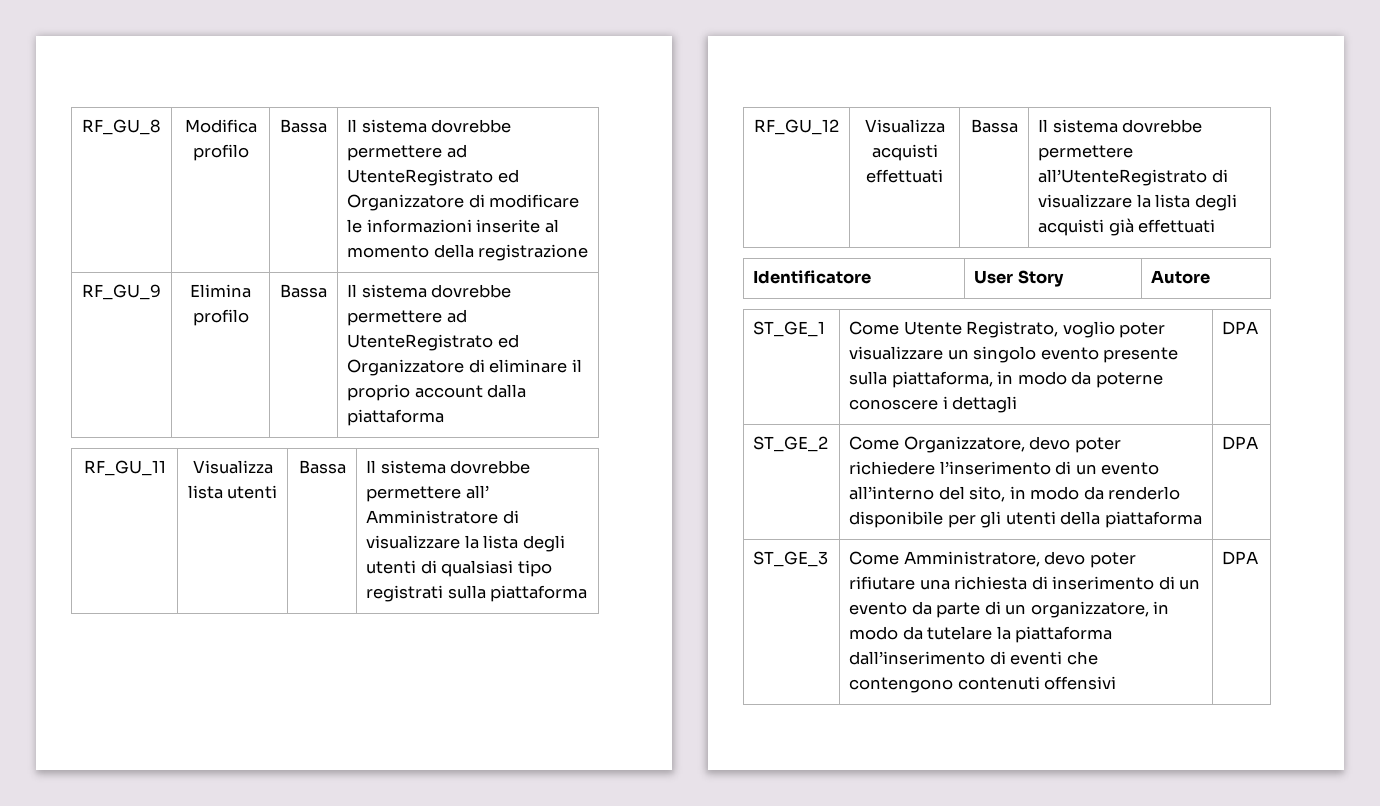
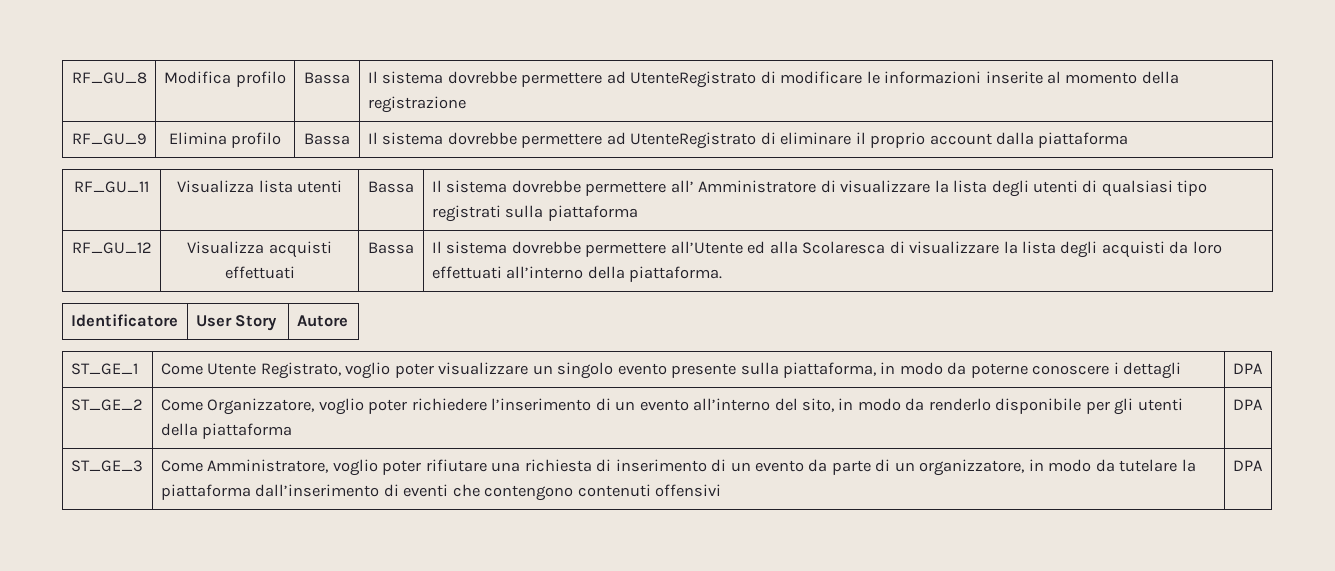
- RF_GU_8 | Modifica profilo | Bassa | Il sistema dovrebbe permettere ad UtenteRegistrato ed Organizzatore di modificare le informazioni inserite al momento della registrazione
+ RF_GU_8 | Modifica profilo | Bassa | Il sistema dovrebbe permettere ad UtenteRegistrato di modificare le informazioni inserite al momento della registrazione
- RF_GU_9 | Elimina profilo | Bassa | Il sistema dovrebbe permettere ad UtenteRegistrato ed Organizzatore di eliminare il proprio account dalla piattaforma
+ RF_GU_9 | Elimina profilo | Bassa | Il sistema dovrebbe permettere ad UtenteRegistrato di eliminare il proprio account dalla piattaforma
- RF_GU_12 | Visualizza acquisti effettuati | Bassa | Il sistema dovrebbe permettere all’UtenteRegistrato di visualizzare la lista degli acquisti già effettuati
+ RF_GU_12 | Visualizza acquisti effettuati | Bassa | Il sistema dovrebbe permettere all’Utente ed alla Scolaresca di visualizzare la lista degli acquisti da loro effettuati all’interno della piattaforma.
- ST_GE_2 | Come Organizzatore, devo poter richiedere l’inserimento di un evento all’interno del sito, in modo da renderlo disponibile per gli utenti della piattaforma | DPA
+ ST_GE_2 | Come Organizzatore, voglio poter richiedere l’inserimento di un evento all’interno del sito, in modo da renderlo disponibile per gli utenti della piattaforma | DPA
- ST_GE_3 | Come Amministratore, devo poter rifiutare una richiesta di inserimento di un evento da parte di un organizzatore, in modo da tutelare la piattaforma dall’inserimento di eventi che contengono contenuti offensivi | DPA
+ ST_GE_3 | Come Amministratore, voglio poter rifiutare una richiesta di inserimento di un evento da parte di un organizzatore, in modo da tutelare la piattaforma dall’inserimento di eventi che contengono contenuti offensivi | DPA

